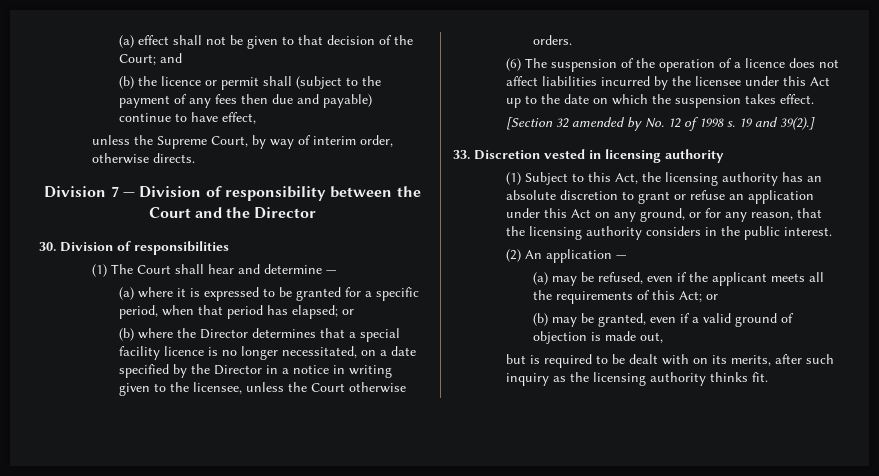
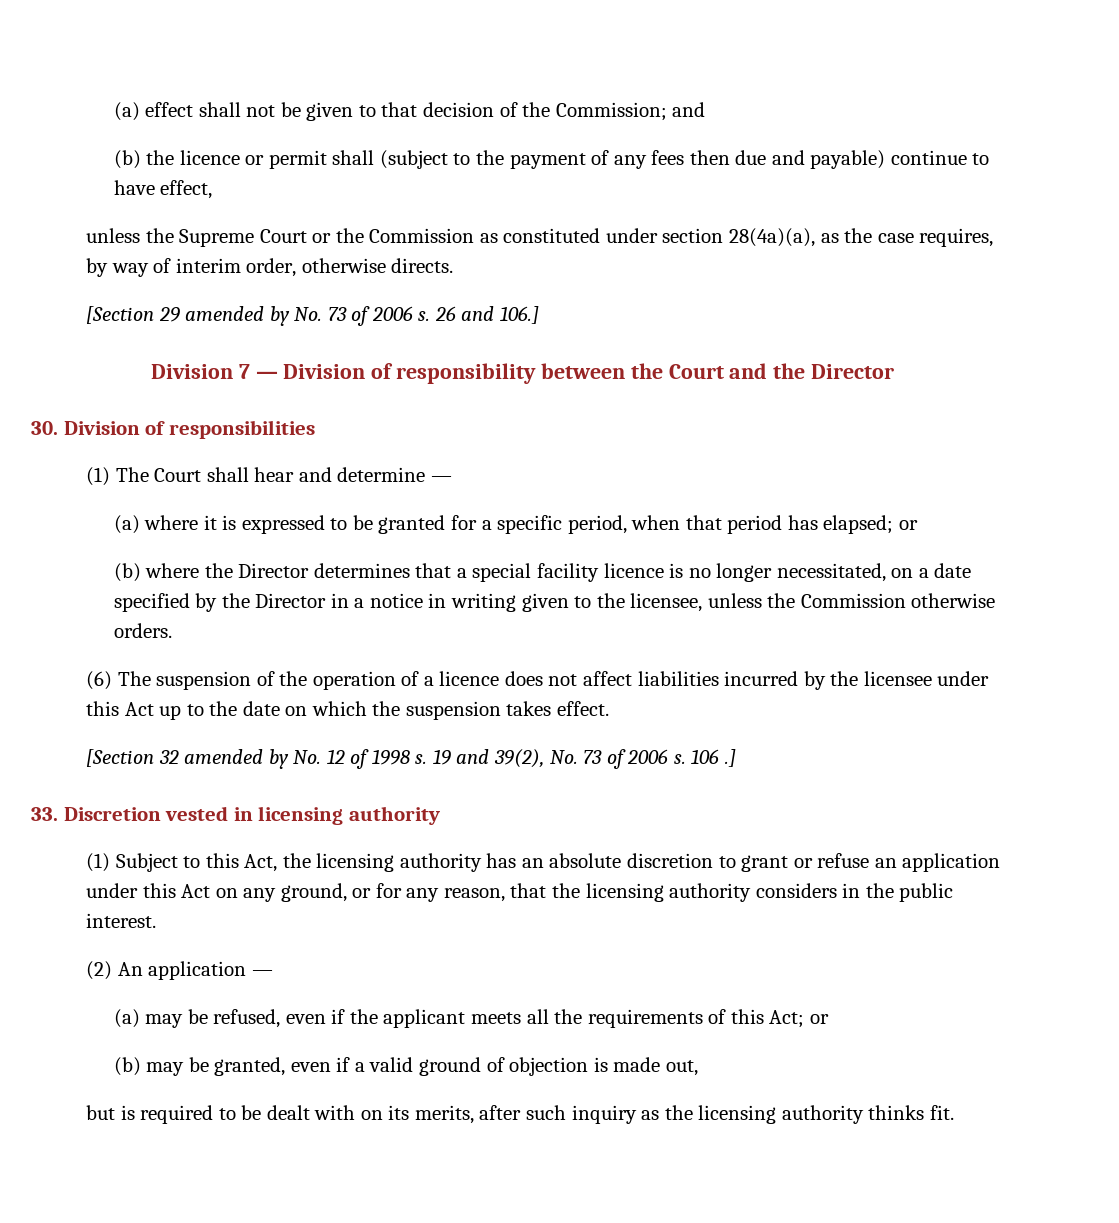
- (a) effect shall not be given to that decision of the Court; and
+ (a) effect shall not be given to that decision of the Commission; and
- unless the Supreme Court, by way of interim order, otherwise directs.
+ unless the Supreme Court or the Commission as constituted under section 28(4a)(a), as the case requires, by way of interim order, otherwise directs.
+ [Section 29 amended by No. 73 of 2006 s. 26 and 106.]
- (b) where the Director determines that a special facility licence is no longer necessitated, on a date specified by the Director in a notice in writing given to the licensee, unless the Court otherwise orders.
+ (b) where the Director determines that a special facility licence is no longer necessitated, on a date specified by the Director in a notice in writing given to the licensee, unless the Commission otherwise orders.
- 19 and 39(2).]
+ 19 and 39(2), No. 73 of 2006 s. 106 .]

